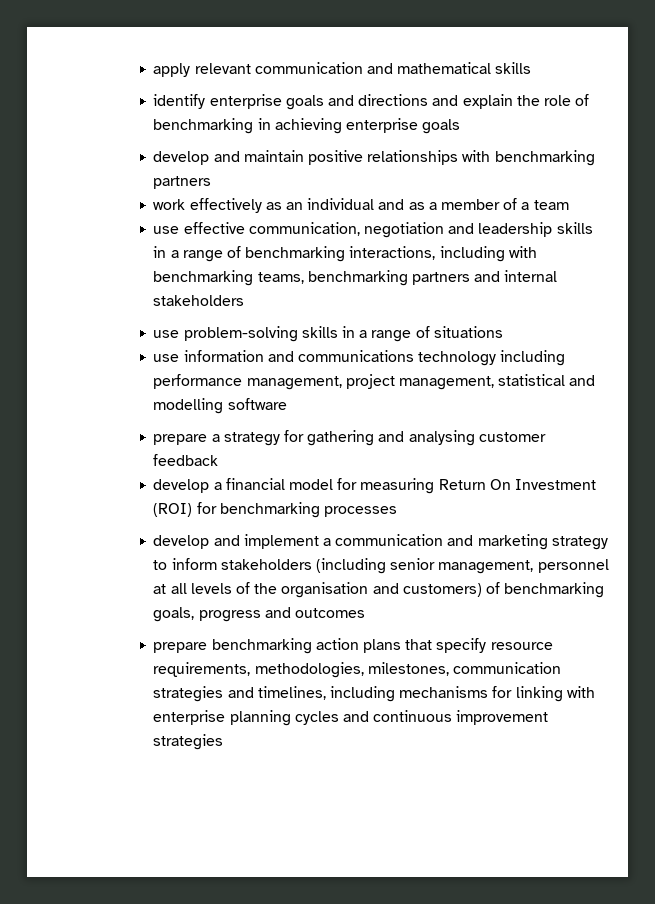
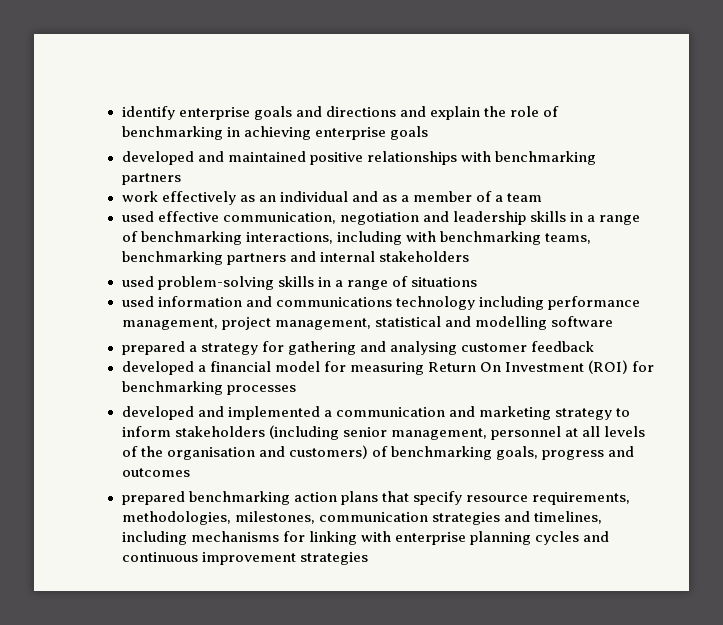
- apply relevant communication and mathematical skills
- develop and maintain positive relationships with benchmarking partners
+ developed and maintained positive relationships with benchmarking partners
- use effective communication, negotiation and leadership skills in a range of benchmarking interactions, including with benchmarking teams, benchmarking partners and internal stakeholders
+ used effective communication, negotiation and leadership skills in a range of benchmarking interactions, including with benchmarking teams, benchmarking partners and internal stakeholders
- use problem-solving skills in a range of situations
+ used problem-solving skills in a range of situations
- use information and communications technology including performance management, project management, statistical and modelling software
+ used information and communications technology including performance management, project management, statistical and modelling software
- prepare a strategy for gathering and analysing customer feedback
+ prepared a strategy for gathering and analysing customer feedback
- develop a financial model for measuring Return On Investment (ROI) for benchmarking processes
+ developed a financial model for measuring Return On Investment (ROI) for benchmarking processes
- develop and implement a communication and marketing strategy to inform stakeholders (including senior management, personnel at all levels of the organisation and customers) of benchmarking goals, progress and outcomes
+ developed and implemented a communication and marketing strategy to inform stakeholders (including senior management, personnel at all levels of the organisation and customers) of benchmarking goals, progress and outcomes
- prepare benchmarking action plans that specify resource requirements, methodologies, milestones, communication strategies and timelines, including mechanisms for linking with enterprise planning cycles and continuous improvement strategies
+ prepared benchmarking action plans that specify resource requirements, methodologies, milestones, communication strategies and timelines, including mechanisms for linking with enterprise planning cycles and continuous improvement strategies

